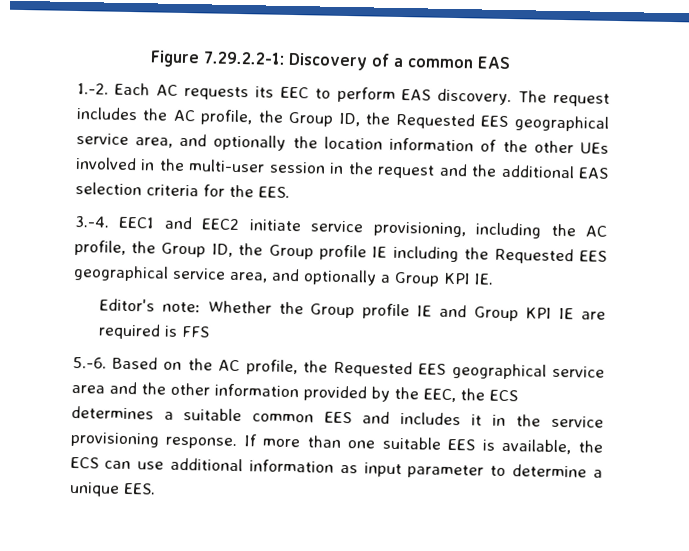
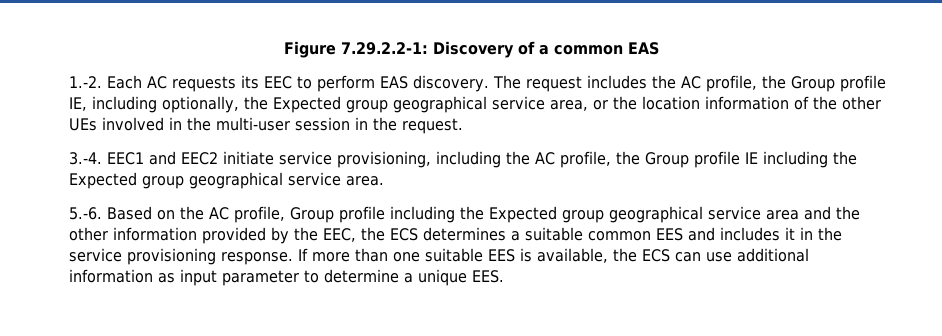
- The request includes the AC profile, the Group ID, the Requested EES geographical service area, and optionally the location information of the other UEs involved in the multi-user session in the request and the additional EAS selection criteria for the EES.
+ The request includes the AC profile, the Group profile IE, including optionally, the Expected group geographical service area, or the location information of the other UEs involved in the multi-user session in the request.
- 3.-4. EEC1 and EEC2 initiate service provisioning, including the AC profile, the Group ID, the Group profile IE including the Requested EES geographical service area, and optionally a Group KPI IE.
- Editor's note: Whether the Group profile IE and Group KPI IE are required is FFS
+ 3.-4. EEC1 and EEC2 initiate service provisioning, including the AC profile, the Group profile IE including the Expected group geographical service area.
- 5.-6. Based on the AC profile, the Requested EES geographical service area and the other information provided by the EEC, the ECS determines a suitable common EES and includes it in the service provisioning response.
+ 5.-6. Based on the AC profile, Group profile including the Expected group geographical service area and the other information provided by the EEC, the ECS determines a suitable common EES and includes it in the service provisioning response.

